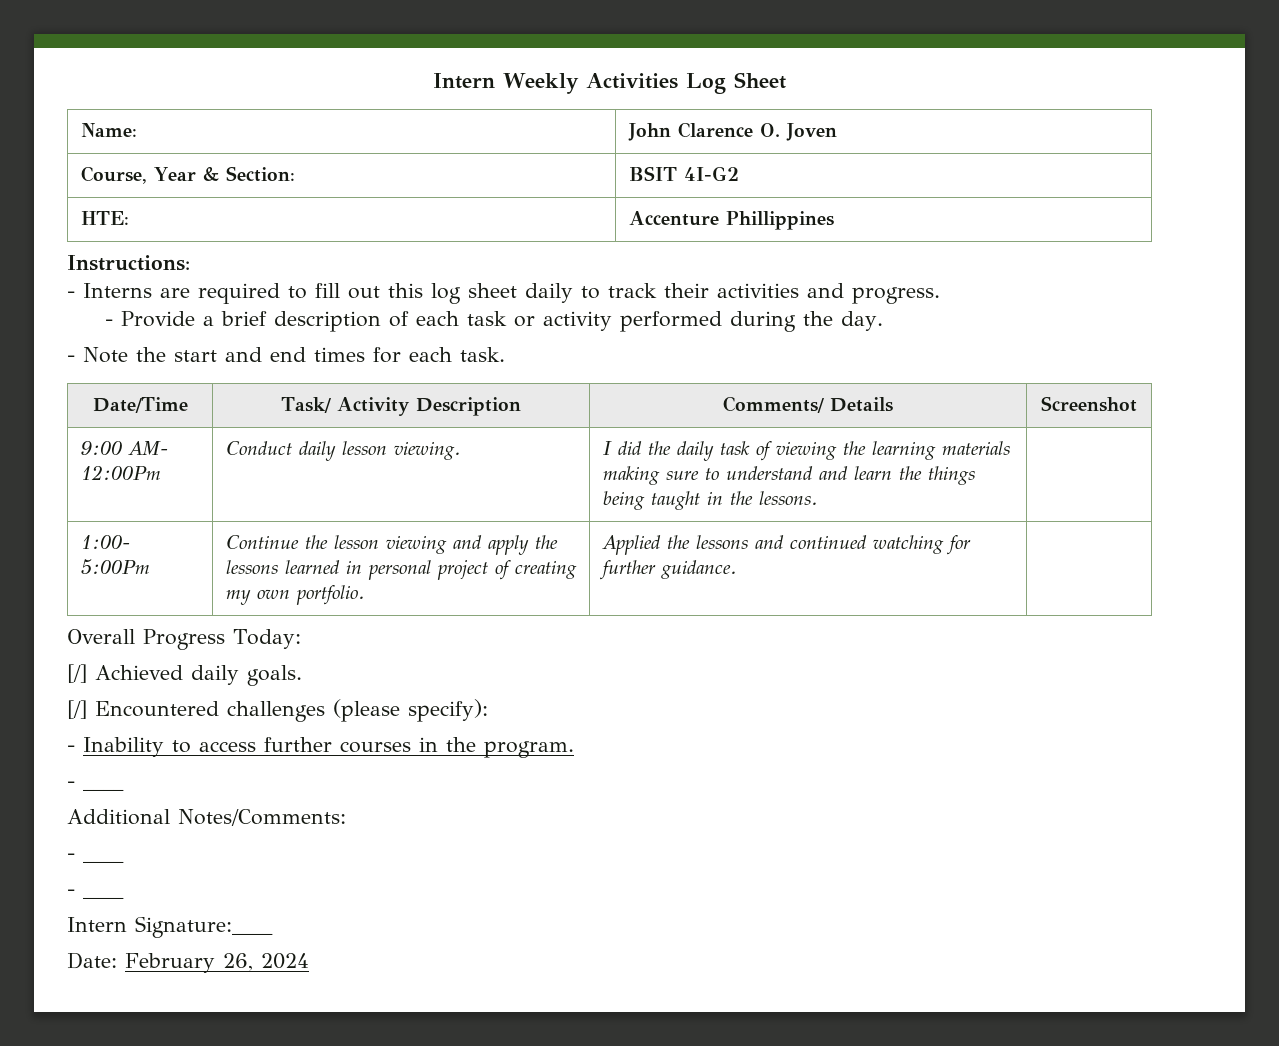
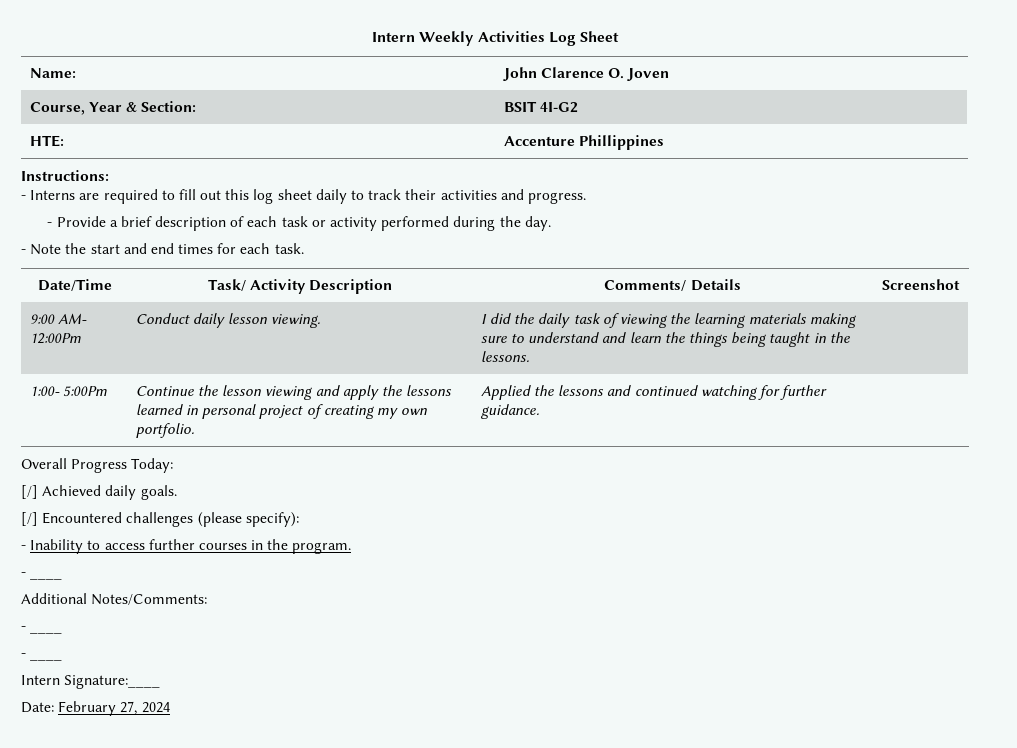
- Date: February 26, 2024
+ Date: February 27, 2024

